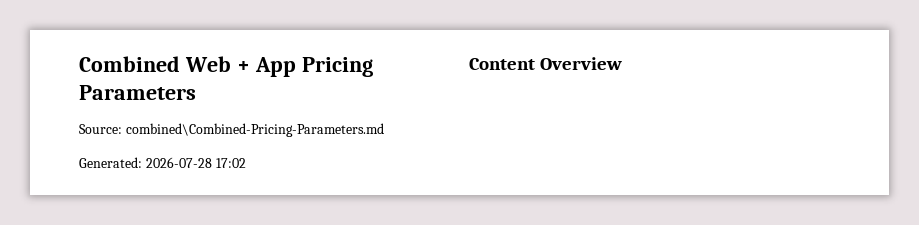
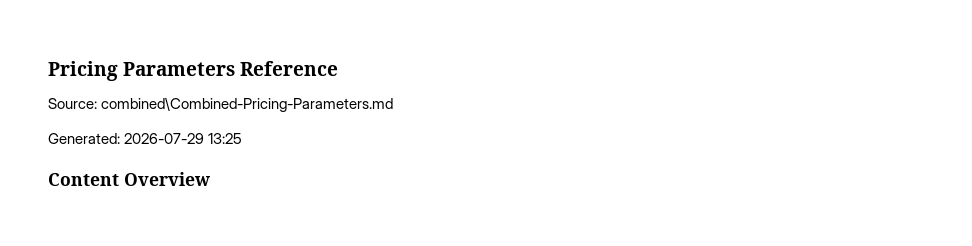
- Combined Web + App Pricing Parameters
+ Pricing Parameters Reference
- Generated: 2026-07-28 17:02
+ Generated: 2026-07-29 13:25

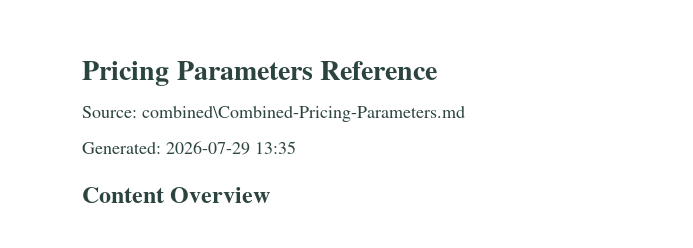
- Generated: 2026-07-29 13:25
+ Generated: 2026-07-29 13:35

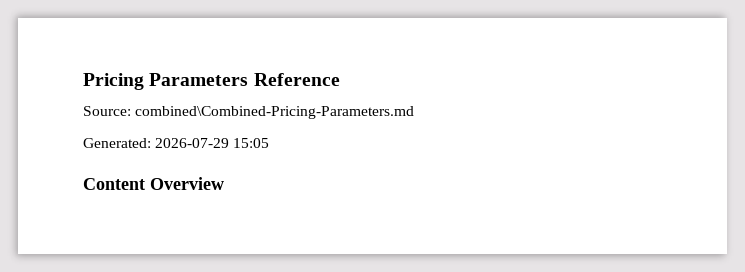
- Generated: 2026-07-29 13:35
+ Generated: 2026-07-29 15:05

